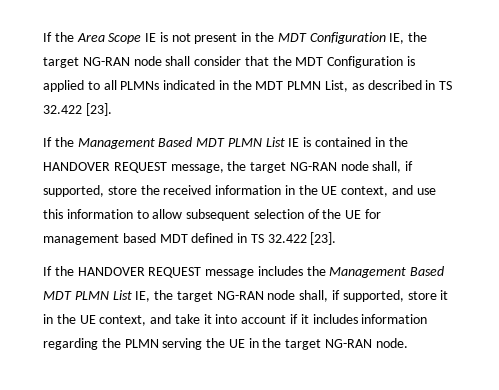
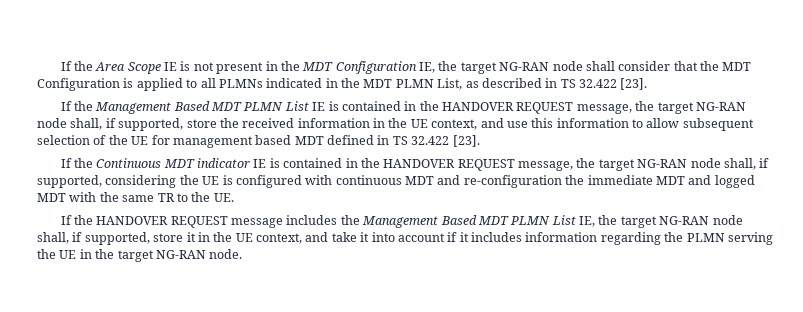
+ If the Continuous MDT indicator IE is contained in the HANDOVER REQUEST message, the target NG-RAN node shall, if supported, considering the UE is configured with continuous MDT and re-configuration the immediate MDT and logged MDT with the same TR to the UE.

